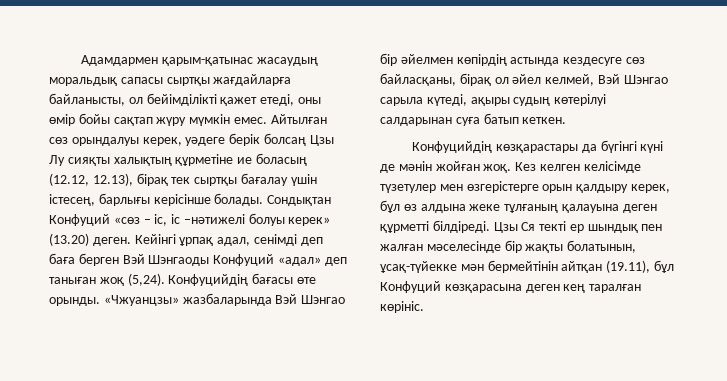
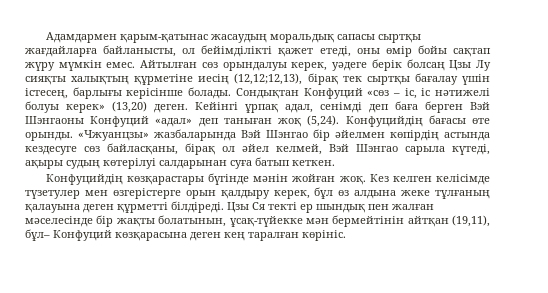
- Айтылған сөз орындалуы керек, уәдеге берік болсаң Цзы Лу сияқты халықтың құрметіне ие боласың (12.12, 12.13), бірақ тек сыртқы бағалау үшін істесең, барлығы керісінше болады.
+ Айтылған сөз орындалуы керек, уәдеге берік болсаң Цзы Лу сияқты халықтың құрметіне иесің (12,12;12,13), бірақ тек сыртқы бағалау үшін істесең, барлығы керісінше болады.
- Сондықтан Конфуций «сөз – іс, іс –нәтижелі болуы керек» (13.20) деген.
+ Сондықтан Конфуций «сөз – іс, іс нәтижелі болуы керек» (13,20) деген.
- Кейінгі ұрпақ адал, сенімді деп баға берген Вэй Шэнгаоды Конфуций «адал» деп таныған жоқ (5,24).
+ Кейінгі ұрпақ адал, сенімді деп баға берген Вэй Шэнгаоны Конфуций «адал» деп таныған жоқ (5,24).
- Конфуцийдің көзқарастары да бүгінгі күні де мәнін жойған жоқ.
+ Конфуцийдің көзқарастары бүгінде мәнін жойған жоқ.
- Цзы Ся текті ер шындық пен жалған мәселесінде бір жақты болатынын, ұсақ-түйекке мән бермейтінін айтқан (19.11), бұл Конфуций көзқарасына деген кең таралған көрініс.
+ Цзы Ся текті ер шындық пен жалған мәселесінде бір жақты болатынын, ұсақ-түйекке мән бермейтінін айтқан (19,11), бұл– Конфуций көзқарасына деген кең таралған көрініс.

